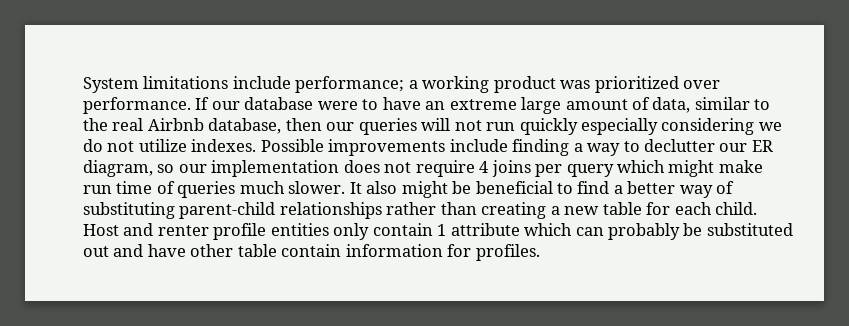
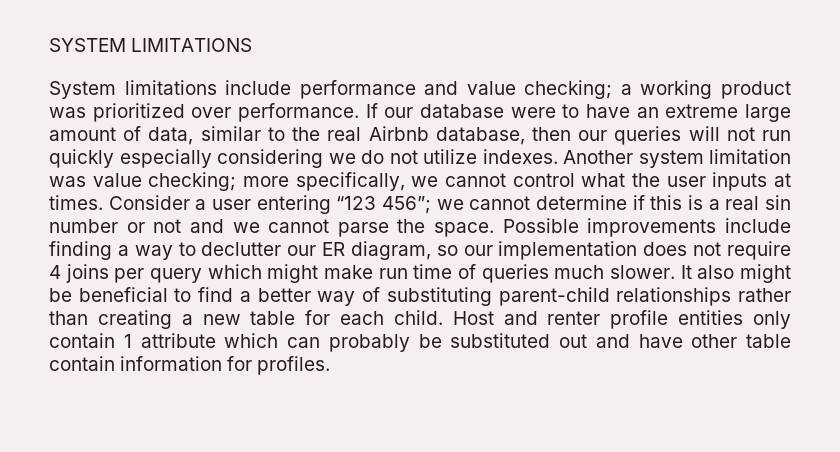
+ SYSTEM LIMITATIONS
- System limitations include performance; a working product was prioritized over performance.
+ System limitations include performance and value checking; a working product was prioritized over performance.
+ Another system limitation was value checking; more specifically, we cannot control what the user inputs at times. Consider a user entering “123 456”; we cannot determine if this is a real sin number or not and we cannot parse the space.

